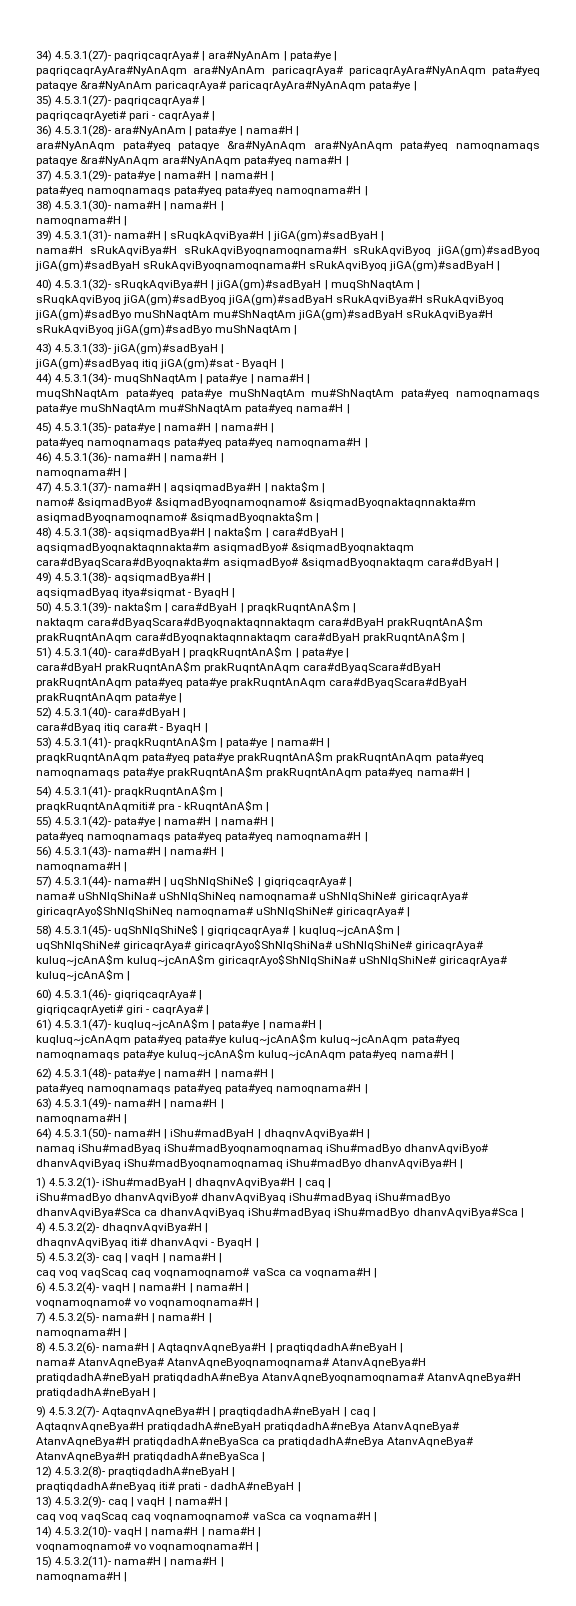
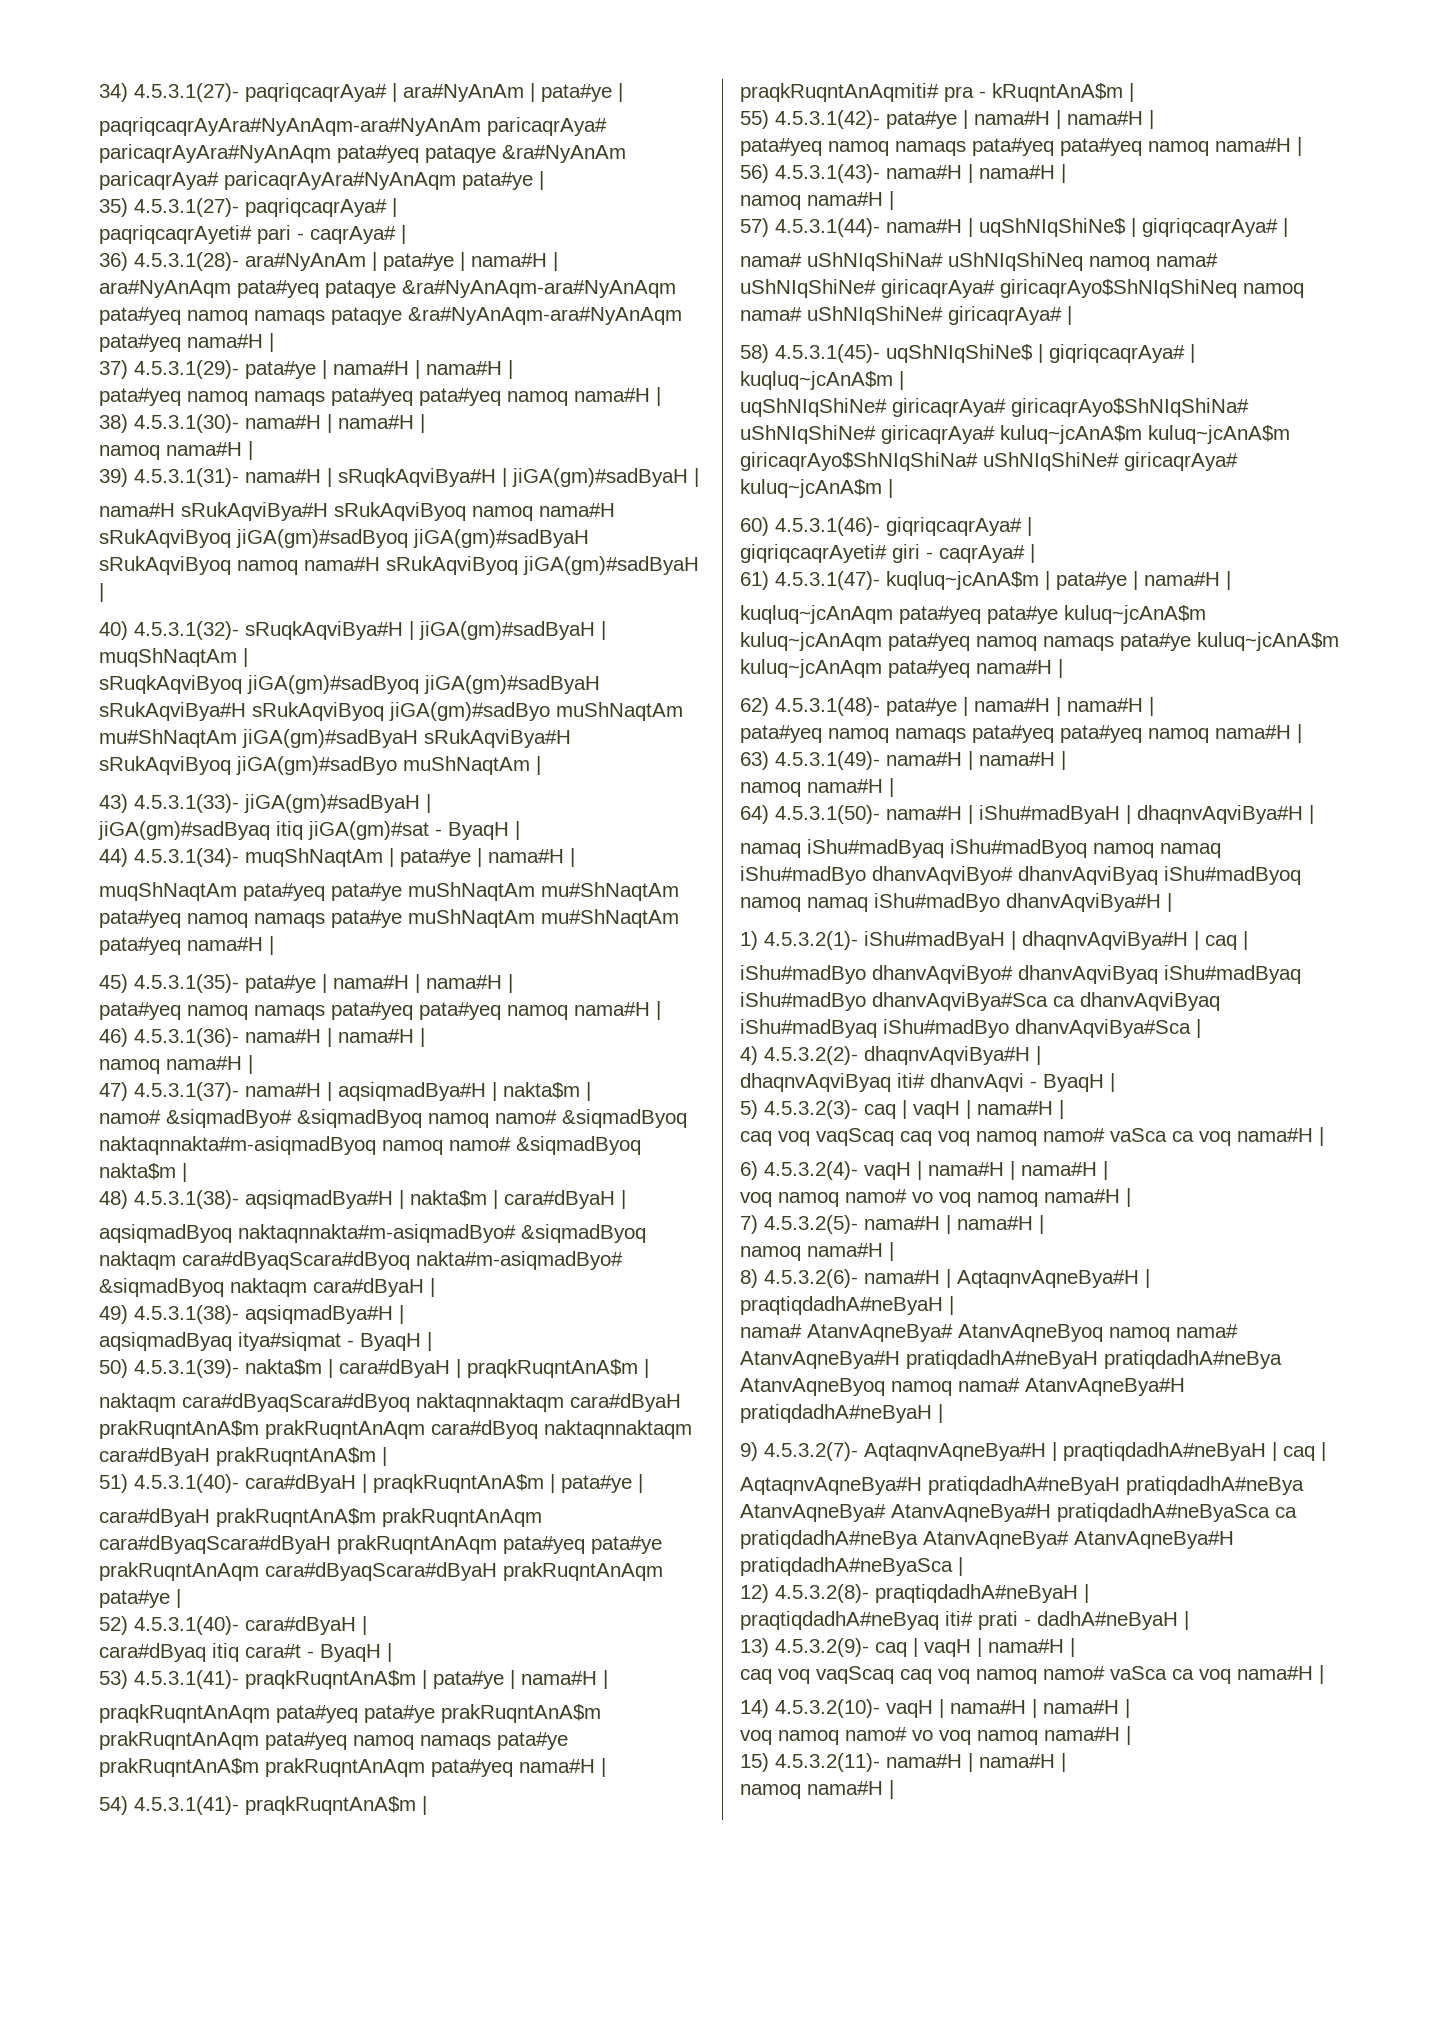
- paqriqcaqrAyAra#NyAnAqm ara#NyAnAm paricaqrAya# paricaqrAyAra#NyAnAqm pata#yeq pataqye &ra#NyAnAm paricaqrAya# paricaqrAyAra#NyAnAqm pata#ye |
+ paqriqcaqrAyAra#NyAnAqm-ara#NyAnAm paricaqrAya# paricaqrAyAra#NyAnAqm pata#yeq pataqye &ra#NyAnAm paricaqrAya# paricaqrAyAra#NyAnAqm pata#ye |
- ara#NyAnAqm pata#yeq pataqye &ra#NyAnAqm ara#NyAnAqm pata#yeq namoqnamaqs pataqye &ra#NyAnAqm ara#NyAnAqm pata#yeq nama#H |
+ ara#NyAnAqm pata#yeq pataqye &ra#NyAnAqm-ara#NyAnAqm pata#yeq namoq namaqs pataqye &ra#NyAnAqm-ara#NyAnAqm pata#yeq nama#H |
  37) 4.5.3.1(29)- pata#ye | nama#H | nama#H |
- pata#yeq namoqnamaqs pata#yeq pata#yeq namoqnama#H |
+ pata#yeq namoq namaqs pata#yeq pata#yeq namoq nama#H |
  38) 4.5.3.1(30)- nama#H | nama#H |
- namoqnama#H |
+ namoq nama#H |
- nama#H sRukAqviBya#H sRukAqviByoqnamoqnama#H sRukAqviByoq jiGA(gm)#sadByoq jiGA(gm)#sadByaH sRukAqviByoqnamoqnama#H sRukAqviByoq jiGA(gm)#sadByaH |
+ nama#H sRukAqviBya#H sRukAqviByoq namoq nama#H sRukAqviByoq jiGA(gm)#sadByoq jiGA(gm)#sadByaH sRukAqviByoq namoq nama#H sRukAqviByoq jiGA(gm)#sadByaH |
- muqShNaqtAm pata#yeq pata#ye muShNaqtAm mu#ShNaqtAm pata#yeq namoqnamaqs pata#ye muShNaqtAm mu#ShNaqtAm pata#yeq nama#H |
+ muqShNaqtAm pata#yeq pata#ye muShNaqtAm mu#ShNaqtAm pata#yeq namoq namaqs pata#ye muShNaqtAm mu#ShNaqtAm pata#yeq nama#H |
  45) 4.5.3.1(35)- pata#ye | nama#H | nama#H |
- pata#yeq namoqnamaqs pata#yeq pata#yeq namoqnama#H |
+ pata#yeq namoq namaqs pata#yeq pata#yeq namoq nama#H |
  46) 4.5.3.1(36)- nama#H | nama#H |
- namoqnama#H |
+ namoq nama#H |
- namo# &siqmadByo# &siqmadByoqnamoqnamo# &siqmadByoqnaktaqnnakta#m asiqmadByoqnamoqnamo# &siqmadByoqnakta$m |
+ namo# &siqmadByo# &siqmadByoq namoq namo# &siqmadByoq naktaqnnakta#m-asiqmadByoq namoq namo# &siqmadByoq nakta$m |
- aqsiqmadByoqnaktaqnnakta#m asiqmadByo# &siqmadByoqnaktaqm cara#dByaqScara#dByoqnakta#m asiqmadByo# &siqmadByoqnaktaqm cara#dByaH |
+ aqsiqmadByoq naktaqnnakta#m-asiqmadByo# &siqmadByoq naktaqm cara#dByaqScara#dByoq nakta#m-asiqmadByo# &siqmadByoq naktaqm cara#dByaH |
- naktaqm cara#dByaqScara#dByoqnaktaqnnaktaqm cara#dByaH prakRuqntAnA$m prakRuqntAnAqm cara#dByoqnaktaqnnaktaqm cara#dByaH prakRuqntAnA$m |
+ naktaqm cara#dByaqScara#dByoq naktaqnnaktaqm cara#dByaH prakRuqntAnA$m prakRuqntAnAqm cara#dByoq naktaqnnaktaqm cara#dByaH prakRuqntAnA$m |
- praqkRuqntAnAqm pata#yeq pata#ye prakRuqntAnA$m prakRuqntAnAqm pata#yeq namoqnamaqs pata#ye prakRuqntAnA$m prakRuqntAnAqm pata#yeq nama#H |
+ praqkRuqntAnAqm pata#yeq pata#ye prakRuqntAnA$m prakRuqntAnAqm pata#yeq namoq namaqs pata#ye prakRuqntAnA$m prakRuqntAnAqm pata#yeq nama#H |
  55) 4.5.3.1(42)- pata#ye | nama#H | nama#H |
- pata#yeq namoqnamaqs pata#yeq pata#yeq namoqnama#H |
+ pata#yeq namoq namaqs pata#yeq pata#yeq namoq nama#H |
  56) 4.5.3.1(43)- nama#H | nama#H |
- namoqnama#H |
+ namoq nama#H |
- nama# uShNIqShiNa# uShNIqShiNeq namoqnama# uShNIqShiNe# giricaqrAya# giricaqrAyo$ShNIqShiNeq namoqnama# uShNIqShiNe# giricaqrAya# |
+ nama# uShNIqShiNa# uShNIqShiNeq namoq nama# uShNIqShiNe# giricaqrAya# giricaqrAyo$ShNIqShiNeq namoq nama# uShNIqShiNe# giricaqrAya# |
- kuqluq~jcAnAqm pata#yeq pata#ye kuluq~jcAnA$m kuluq~jcAnAqm pata#yeq namoqnamaqs pata#ye kuluq~jcAnA$m kuluq~jcAnAqm pata#yeq nama#H |
+ kuqluq~jcAnAqm pata#yeq pata#ye kuluq~jcAnA$m kuluq~jcAnAqm pata#yeq namoq namaqs pata#ye kuluq~jcAnA$m kuluq~jcAnAqm pata#yeq nama#H |
  62) 4.5.3.1(48)- pata#ye | nama#H | nama#H |
- pata#yeq namoqnamaqs pata#yeq pata#yeq namoqnama#H |
+ pata#yeq namoq namaqs pata#yeq pata#yeq namoq nama#H |
  63) 4.5.3.1(49)- nama#H | nama#H |
- namoqnama#H |
+ namoq nama#H |
- namaq iShu#madByaq iShu#madByoqnamoqnamaq iShu#madByo dhanvAqviByo# dhanvAqviByaq iShu#madByoqnamoqnamaq iShu#madByo dhanvAqviBya#H |
+ namaq iShu#madByaq iShu#madByoq namoq namaq iShu#madByo dhanvAqviByo# dhanvAqviByaq iShu#madByoq namoq namaq iShu#madByo dhanvAqviBya#H |
  5) 4.5.3.2(3)- caq | vaqH | nama#H |
- caq voq vaqScaq caq voqnamoqnamo# vaSca ca voqnama#H |
+ caq voq vaqScaq caq voq namoq namo# vaSca ca voq nama#H |
  6) 4.5.3.2(4)- vaqH | nama#H | nama#H |
- voqnamoqnamo# vo voqnamoqnama#H |
+ voq namoq namo# vo voq namoq nama#H |
  7) 4.5.3.2(5)- nama#H | nama#H |
- namoqnama#H |
+ namoq nama#H |
- nama# AtanvAqneBya# AtanvAqneByoqnamoqnama# AtanvAqneBya#H pratiqdadhA#neByaH pratiqdadhA#neBya AtanvAqneByoqnamoqnama# AtanvAqneBya#H pratiqdadhA#neByaH |
+ nama# AtanvAqneBya# AtanvAqneByoq namoq nama# AtanvAqneBya#H pratiqdadhA#neByaH pratiqdadhA#neBya AtanvAqneByoq namoq nama# AtanvAqneBya#H pratiqdadhA#neByaH |
  13) 4.5.3.2(9)- caq | vaqH | nama#H |
- caq voq vaqScaq caq voqnamoqnamo# vaSca ca voqnama#H |
+ caq voq vaqScaq caq voq namoq namo# vaSca ca voq nama#H |
  14) 4.5.3.2(10)- vaqH | nama#H | nama#H |
- voqnamoqnamo# vo voqnamoqnama#H |
+ voq namoq namo# vo voq namoq nama#H |
  15) 4.5.3.2(11)- nama#H | nama#H |
- namoqnama#H |
+ namoq nama#H |

